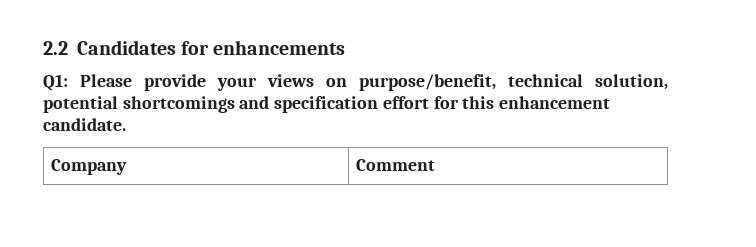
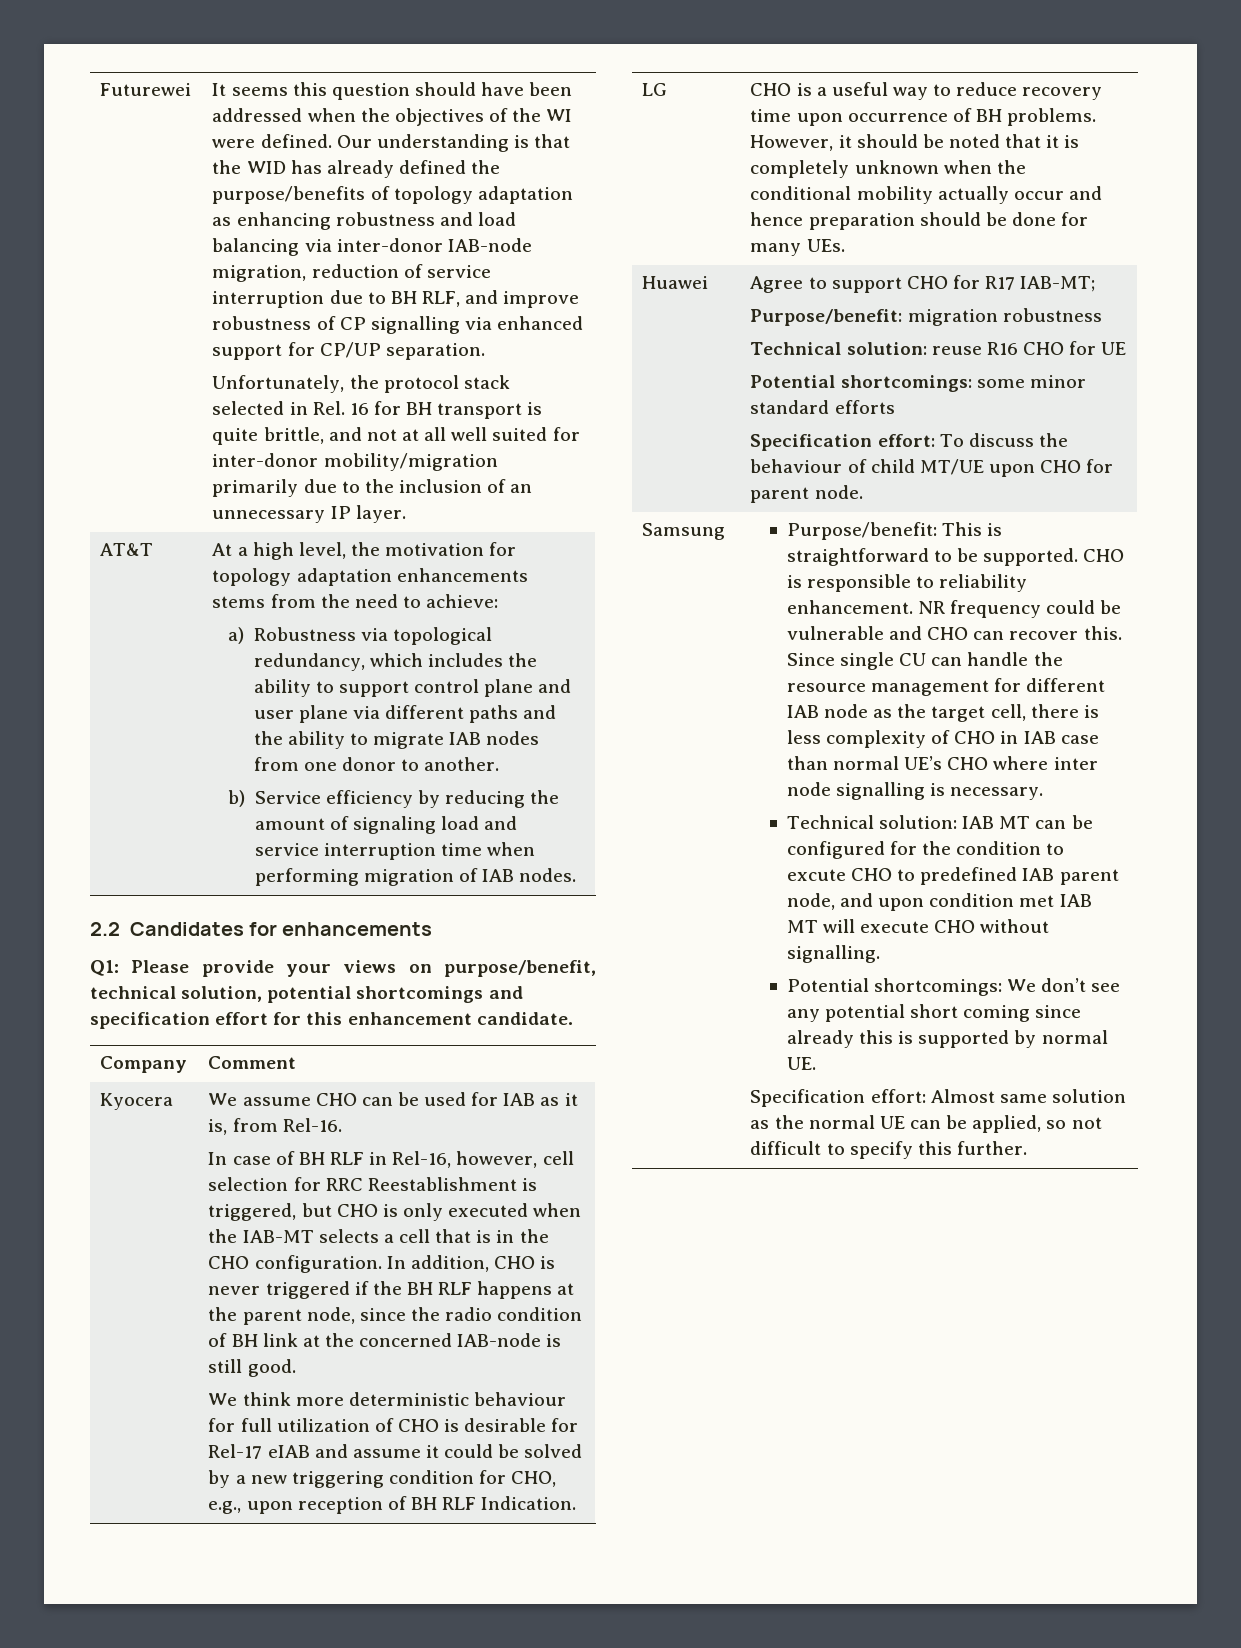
+ Futurewei | It seems this question should have been addressed when the objectives of the WI were defined. Our understanding is that the WID has already defined the purpose/benefits of topology adaptation as enhancing robustness and load balancing via inter-donor IAB-node migration, reduction of service interruption due to BH RLF, and improve robustness of CP signalling via enhanced support for CP/UP separation.
+ Unfortunately, the protocol stack selected in Rel. 16 for BH transport is quite brittle, and not at all well suited for inter-donor mobility/migration primarily due to the inclusion of an unnecessary IP layer.
+ AT&T | At a high level, the motivation for topology adaptation enhancements stems from the need to achieve:
+ a) Robustness via topological redundancy, which includes the ability to support control plane and user plane via different paths and the ability to migrate IAB nodes from one donor to another.
+ b) Service efficiency by reducing the amount of signaling load and service interruption time when performing migration of IAB nodes.
+ Kyocera | We assume CHO can be used for IAB as it is, from Rel-16.
+ In case of BH RLF in Rel-16, however, cell selection for RRC Reestablishment is triggered, but CHO is only executed when the IAB-MT selects a cell that is in the CHO configuration. In addition, CHO is never triggered if the BH RLF happens at the parent node, since the radio condition of BH link at the concerned IAB-node is still good.
+ We think more deterministic behaviour for full utilization of CHO is desirable for Rel-17 eIAB and assume it could be solved by a new triggering condition for CHO, e.g., upon reception of BH RLF Indication.
+ LG | CHO is a useful way to reduce recovery time upon occurrence of BH problems. However, it should be noted that it is completely unknown when the conditional mobility actually occur and hence preparation should be done for many UEs.
+ Huawei | Agree to support CHO for R17 IAB-MT;
+ Purpose/benefit: migration robustness
+ Technical solution: reuse R16 CHO for UE
+ Potential shortcomings: some minor standard efforts
+ Specification effort: To discuss the behaviour of child MT/UE upon CHO for parent node.
+ Samsung | Purpose/benefit: This is straightforward to be supported. CHO is responsible to reliability enhancement. NR frequency could be vulnerable and CHO can recover this. Since single CU can handle the resource management for different IAB node as the target cell, there is less complexity of CHO in IAB case than normal UE’s CHO where inter node signalling is necessary.
+ Technical solution: IAB MT can be configured for the condition to excute CHO to predefined IAB parent node, and upon condition met IAB MT will execute CHO without signalling.
+ Potential shortcomings: We don’t see any potential short coming since already this is supported by normal UE.
+ Specification effort: Almost same solution as the normal UE can be applied, so not difficult to specify this further.

